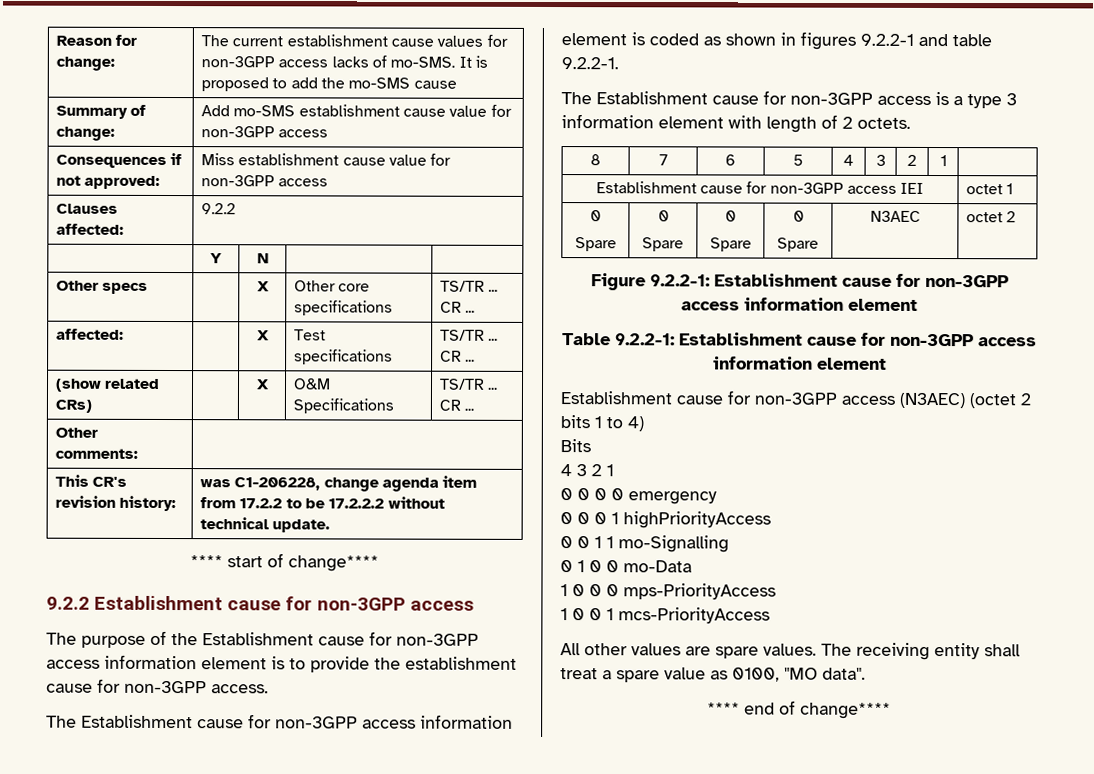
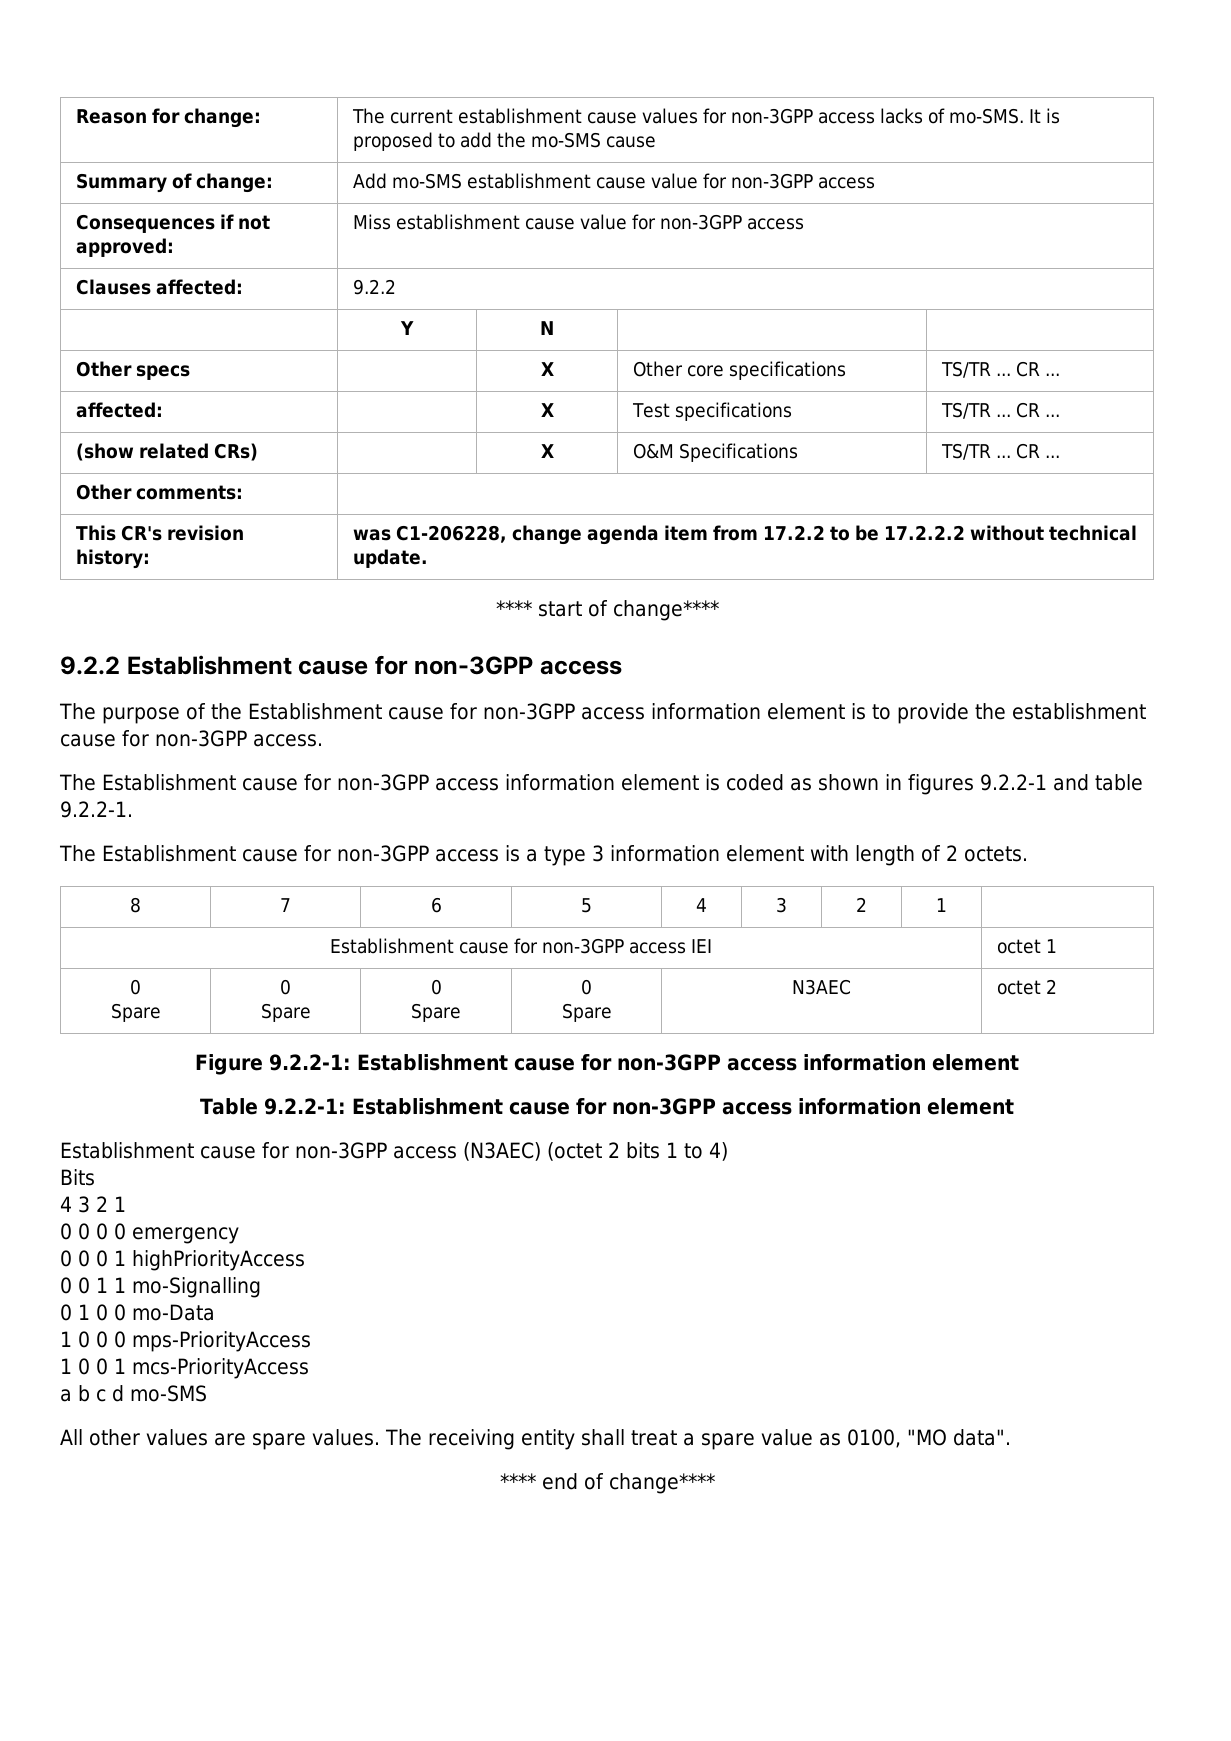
+ a b c d mo-SMS

